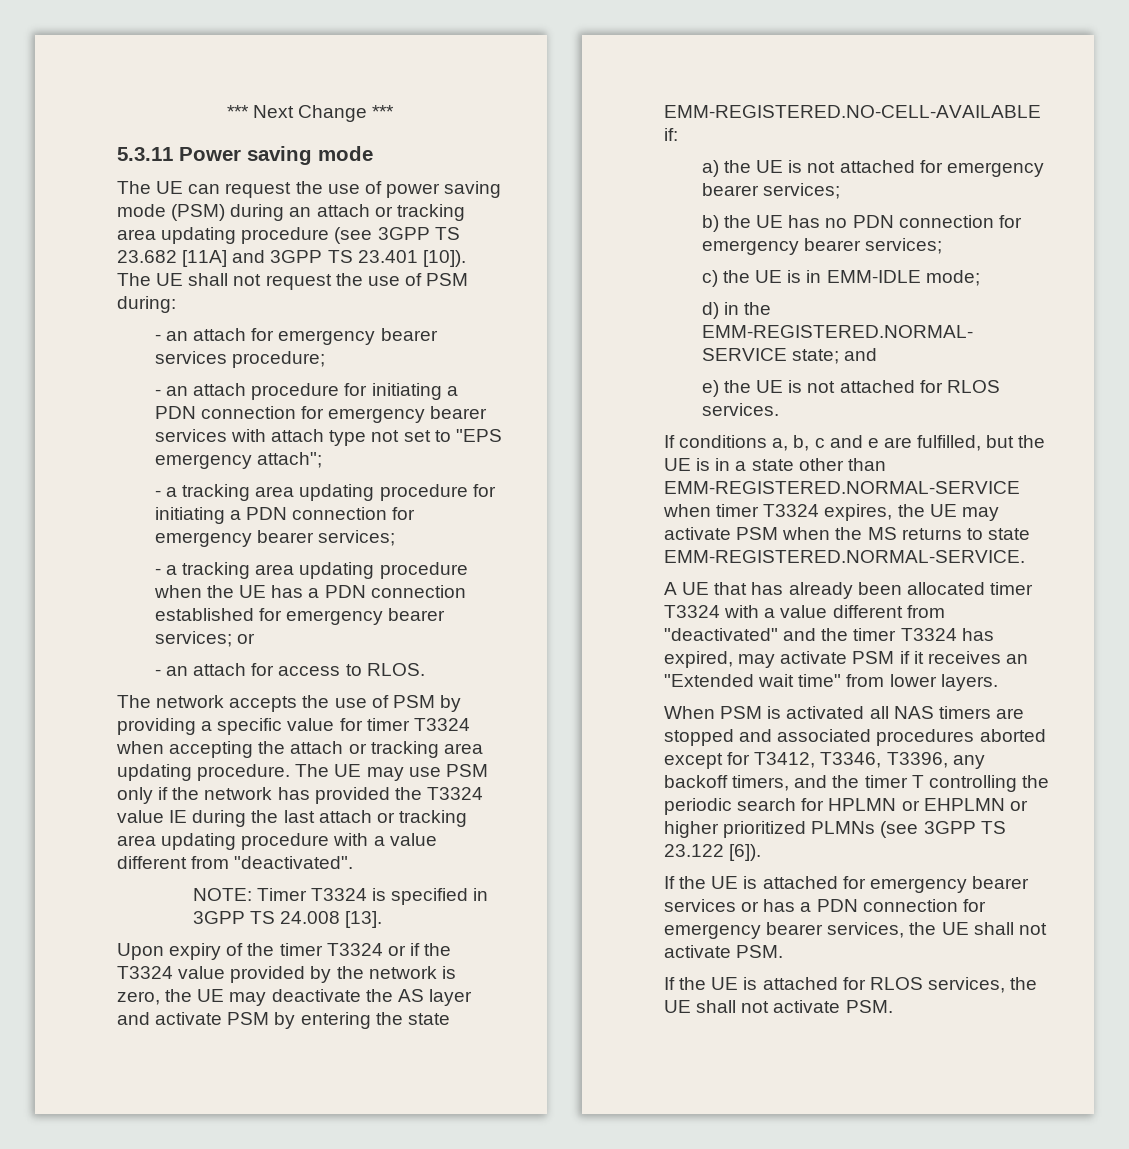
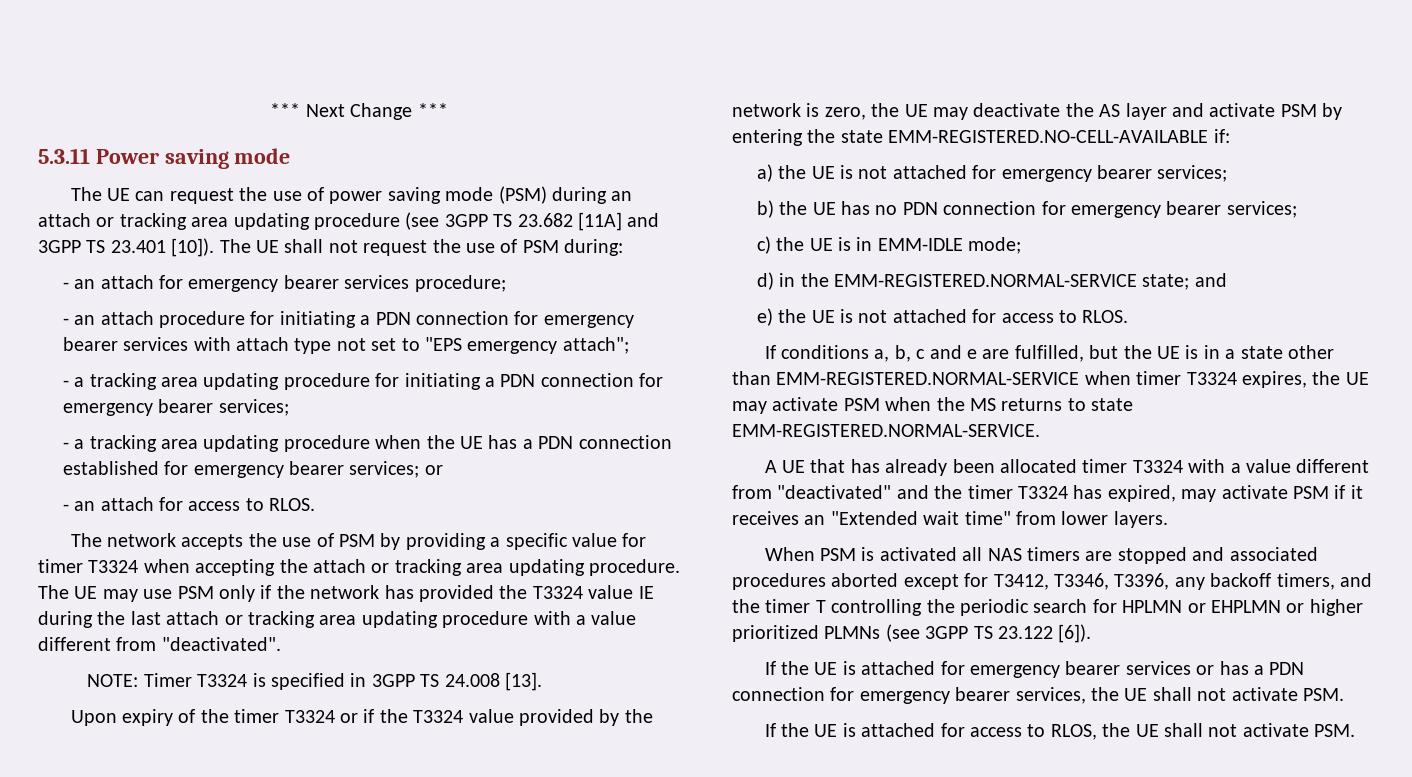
- e) the UE is not attached for RLOS services.
+ e) the UE is not attached for access to RLOS.
- If the UE is attached for RLOS services, the UE shall not activate PSM.
+ If the UE is attached for access to RLOS, the UE shall not activate PSM.

